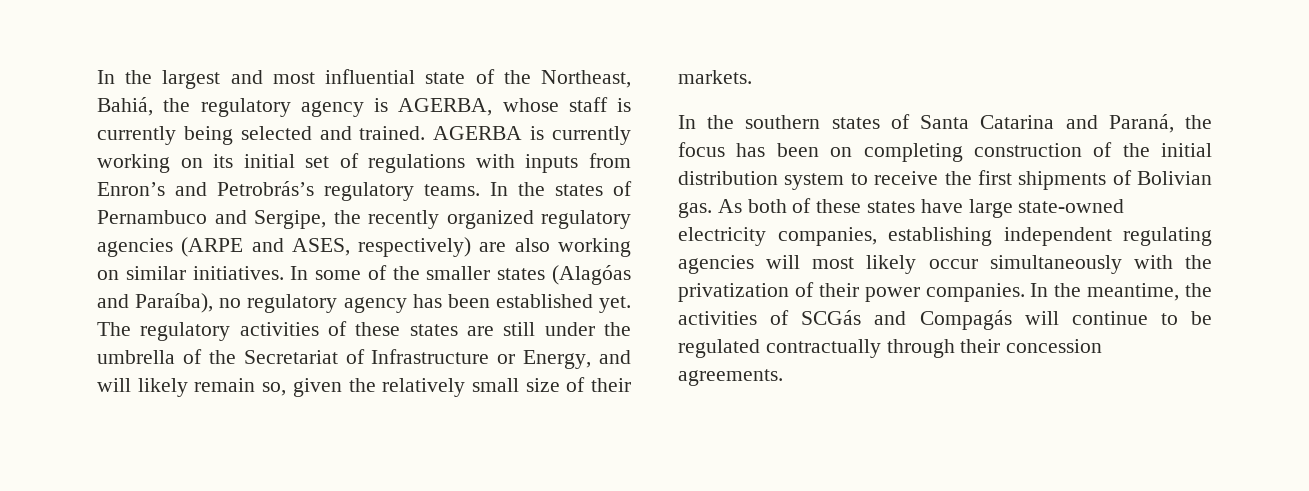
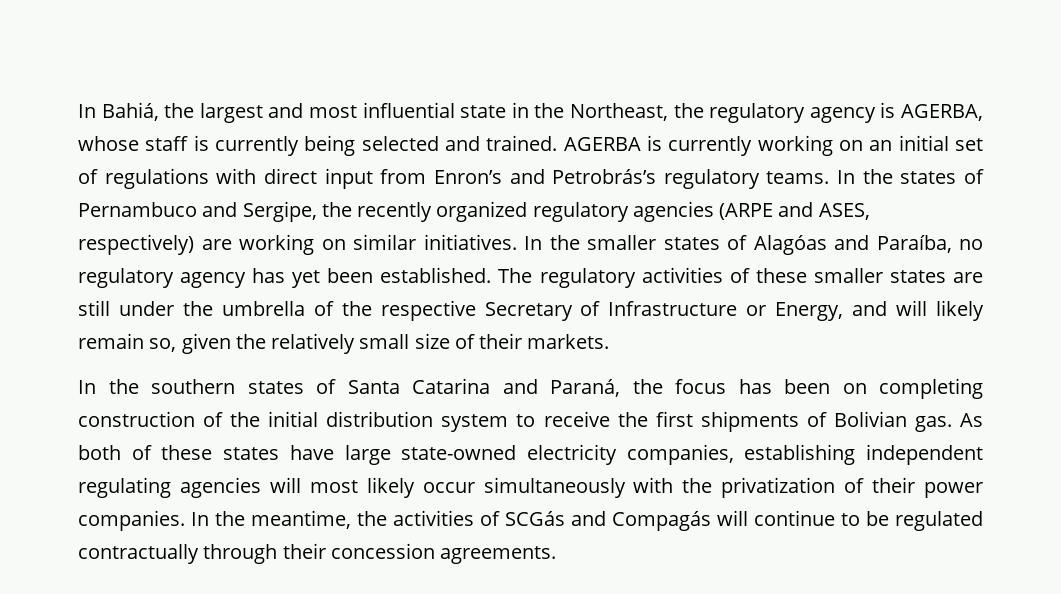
- In the largest and most influential state of the Northeast, Bahiá, the regulatory agency is AGERBA, whose staff is currently being selected and trained.
+ In Bahiá, the largest and most influential state in the Northeast, the regulatory agency is AGERBA, whose staff is currently being selected and trained.
- AGERBA is currently working on its initial set of regulations with inputs from Enron’s and Petrobrás’s regulatory teams.
+ AGERBA is currently working on an initial set of regulations with direct input from Enron’s and Petrobrás’s regulatory teams.
- In the states of Pernambuco and Sergipe, the recently organized regulatory agencies (ARPE and ASES, respectively) are also working on similar initiatives.
+ In the states of Pernambuco and Sergipe, the recently organized regulatory agencies (ARPE and ASES, respectively) are working on similar initiatives.
- In some of the smaller states (Alagóas and Paraíba), no regulatory agency has been established yet.
+ In the smaller states of Alagóas and Paraíba, no regulatory agency has yet been established.
- The regulatory activities of these states are still under the umbrella of the Secretariat of Infrastructure or Energy, and will likely remain so, given the relatively small size of their markets.
+ The regulatory activities of these smaller states are still under the umbrella of the respective Secretary of Infrastructure or Energy, and will likely remain so, given the relatively small size of their markets.

